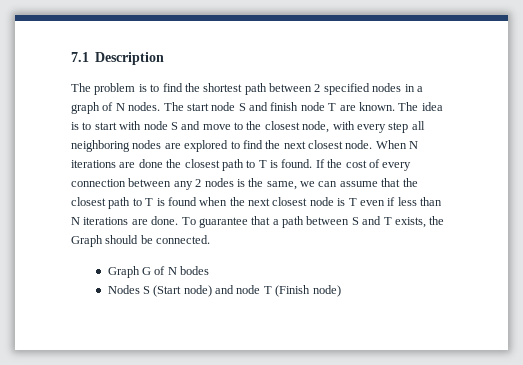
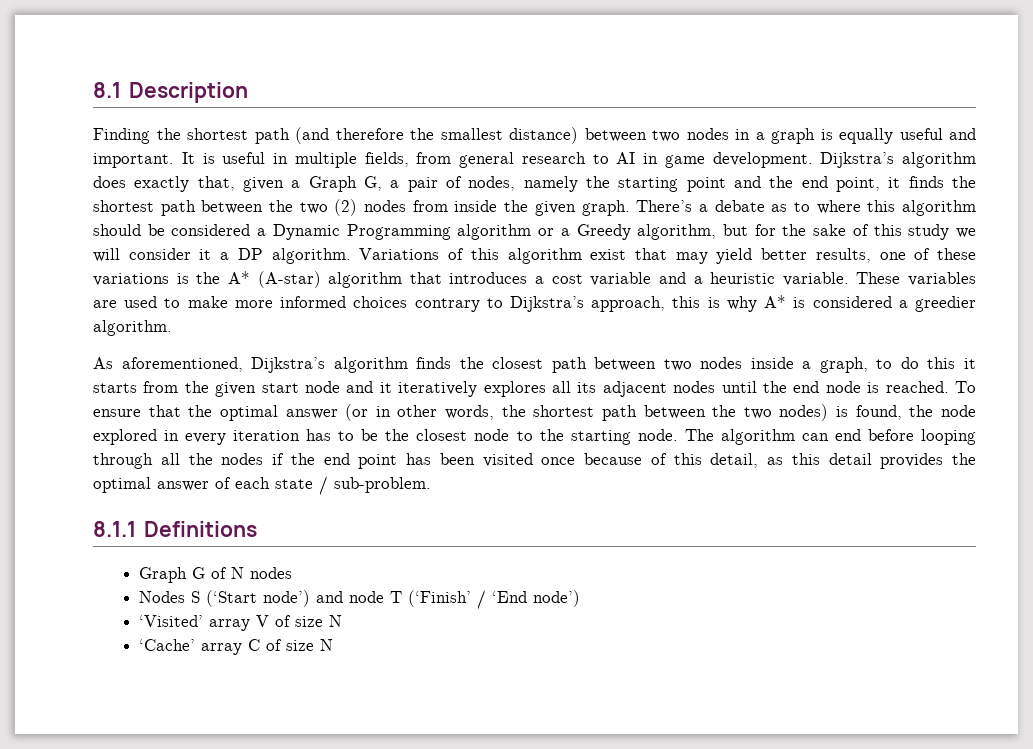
- 7.1 Description
+ 8.1 Description
- The problem is to find the shortest path between 2 specified nodes in a graph of N nodes. The start node S and finish node T are known. The idea is to start with node S and move to the closest node, with every step all neighboring nodes are explored to find the next closest node. When N iterations are done the closest path to T is found. If the cost of every connection between any 2 nodes is the same, we can assume that the closest path to T is found when the next closest node is T even if less than N iterations are done. To guarantee that a path between S and T exists, the Graph should be connected.
+ Finding the shortest path (and therefore the smallest distance) between two nodes in a graph is equally useful and important. It is useful in multiple fields, from general research to AI in game development. Dijkstra’s algorithm does exactly that, given a Graph G, a pair of nodes, namely the starting point and the end point, it finds the shortest path between the two (2) nodes from inside the given graph. There’s a debate as to where this algorithm should be considered a Dynamic Programming algorithm or a Greedy algorithm, but for the sake of this study we will consider it a DP algorithm. Variations of this algorithm exist that may yield better results, one of these variations is the A* (A-star) algorithm that introduces a cost variable and a heuristic variable. These variables are used to make more informed choices contrary to Dijkstra’s approach, this is why A* is considered a greedier algorithm.
+ As aforementioned, Dijkstra’s algorithm finds the closest path between two nodes inside a graph, to do this it starts from the given start node and it iteratively explores all its adjacent nodes until the end node is reached. To ensure that the optimal answer (or in other words, the shortest path between the two nodes) is found, the node explored in every iteration has to be the closest node to the starting node. The algorithm can end before looping through all the nodes if the end point has been visited once because of this detail, as this detail provides the optimal answer of each state / sub-problem.
+ 8.1.1 Definitions
- Graph G of N bodes
+ Graph G of N nodes
- Nodes S (Start node) and node T (Finish node)
+ Nodes S (‘Start node’) and node T (‘Finish’ / ‘End node’)
+ ‘Visited’ array V of size N
+ ‘Cache’ array C of size N

